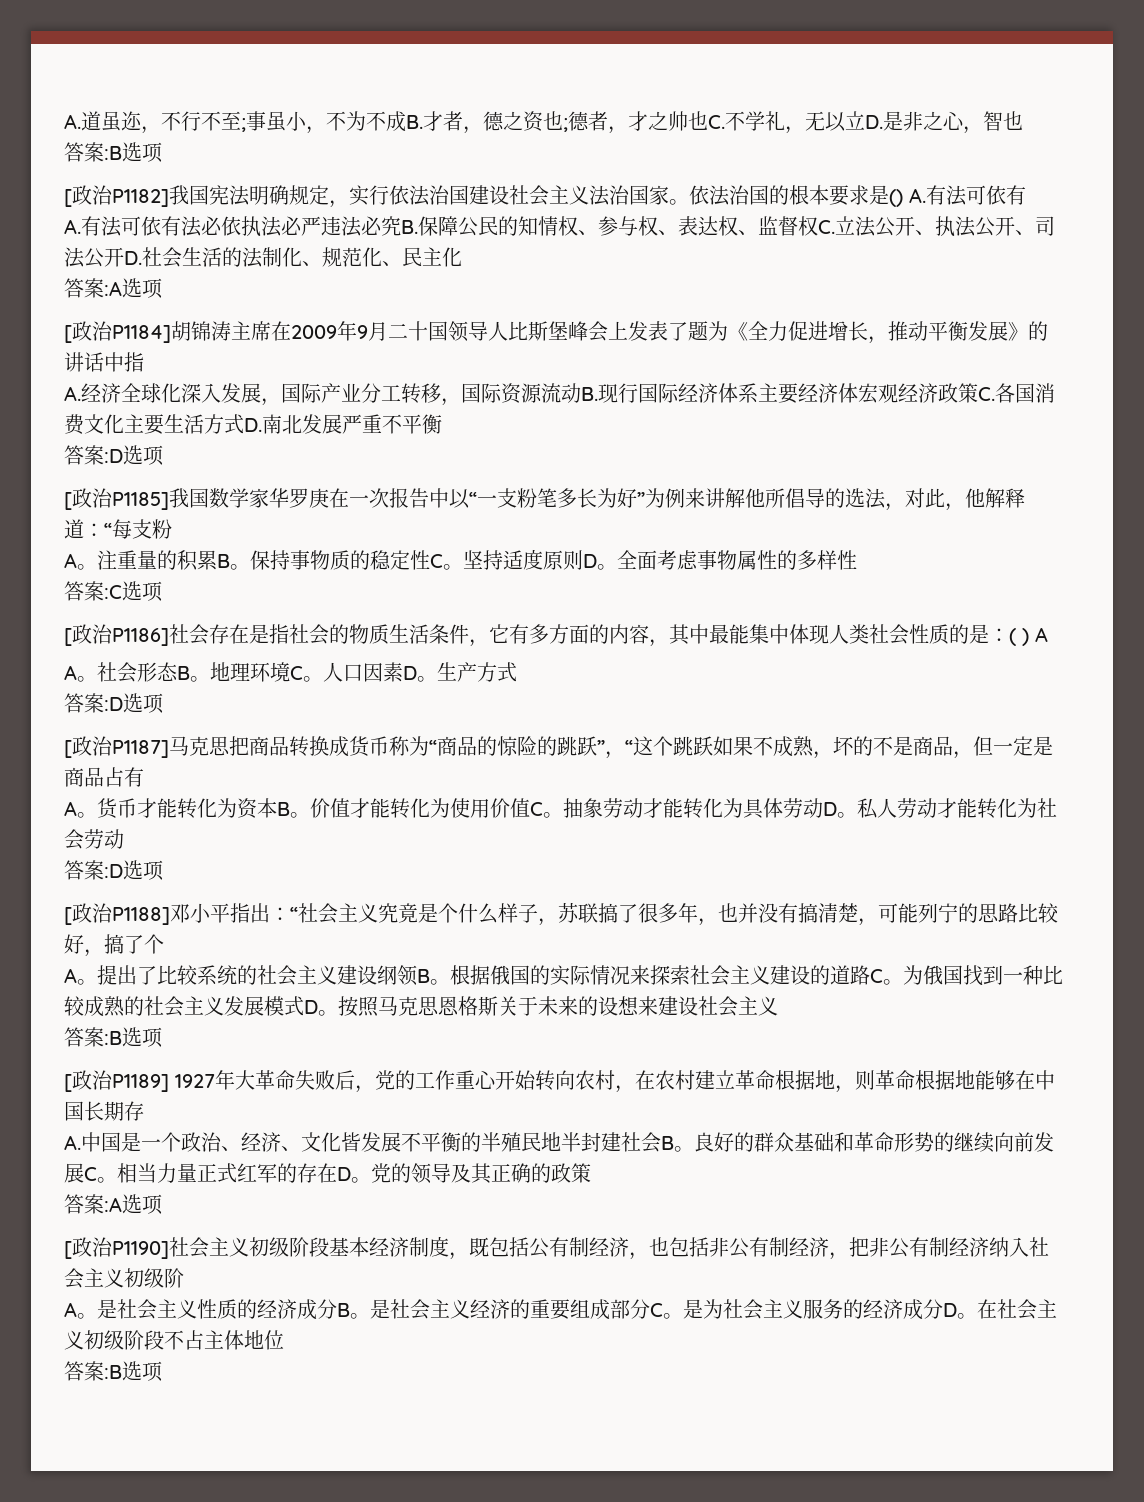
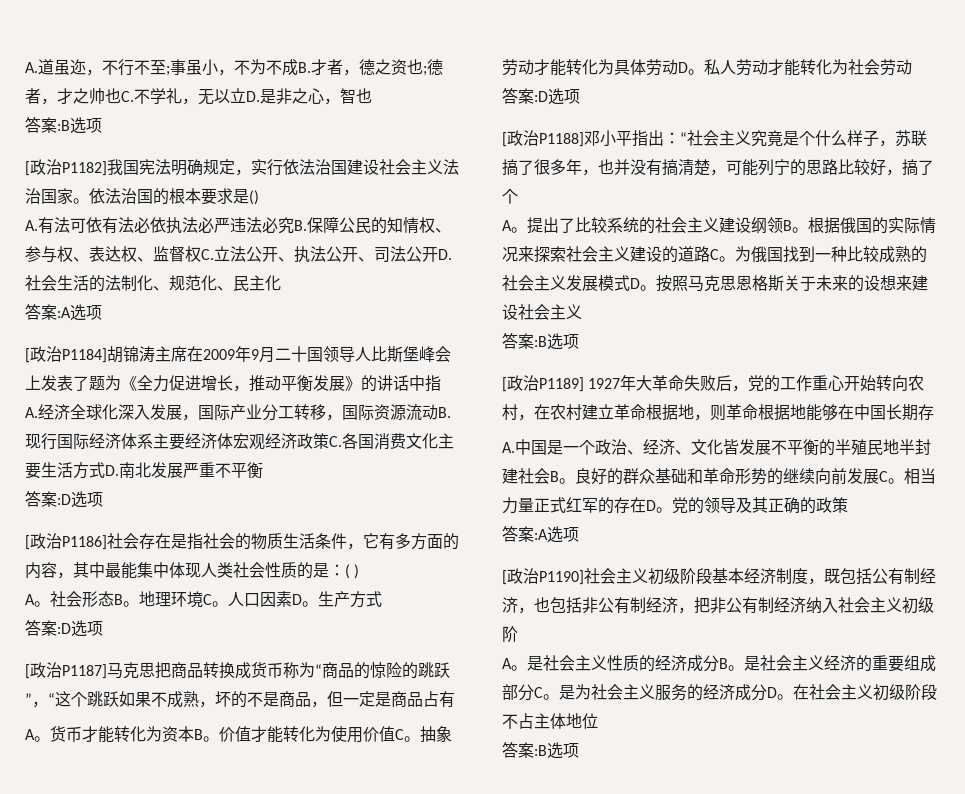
- 依法治国的根本要求是() A.有法可依有
+ 依法治国的根本要求是()
- [政治P1185]我国数学家华罗庚在一次报告中以“一支粉笔多长为好”为例来讲解他所倡导的选法，对此，他解释道：“每支粉
- A。注重量的积累B。保持事物质的稳定性C。坚持适度原则D。全面考虑事物属性的多样性
- 答案:C选项
- [政治P1186]社会存在是指社会的物质生活条件，它有多方面的内容，其中最能集中体现人类社会性质的是：( ) A
+ [政治P1186]社会存在是指社会的物质生活条件，它有多方面的内容，其中最能集中体现人类社会性质的是：( )

